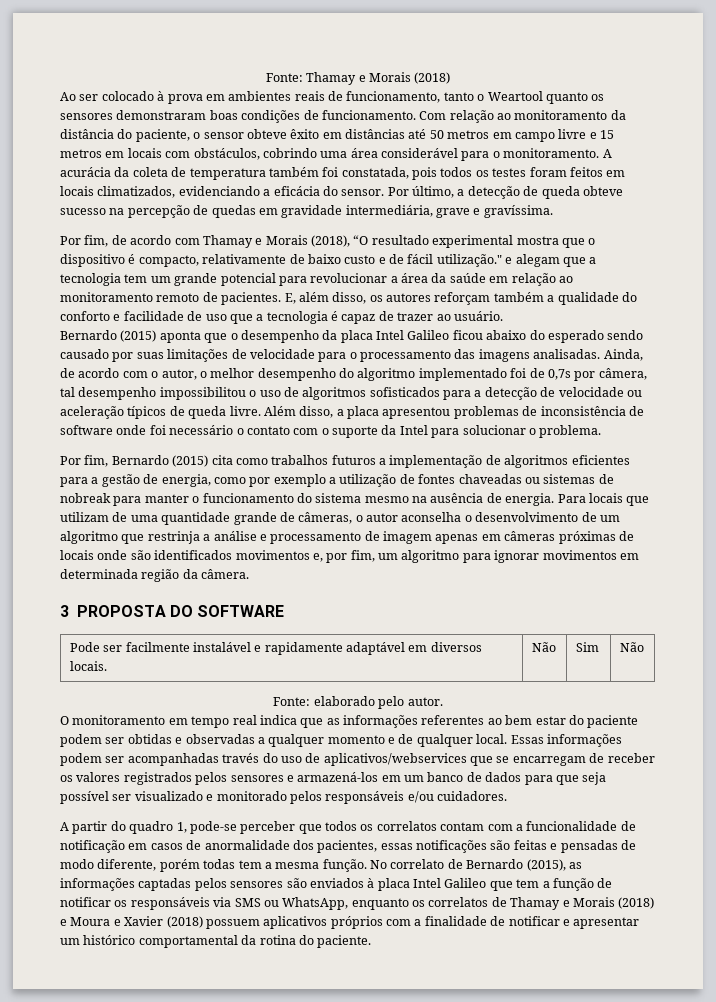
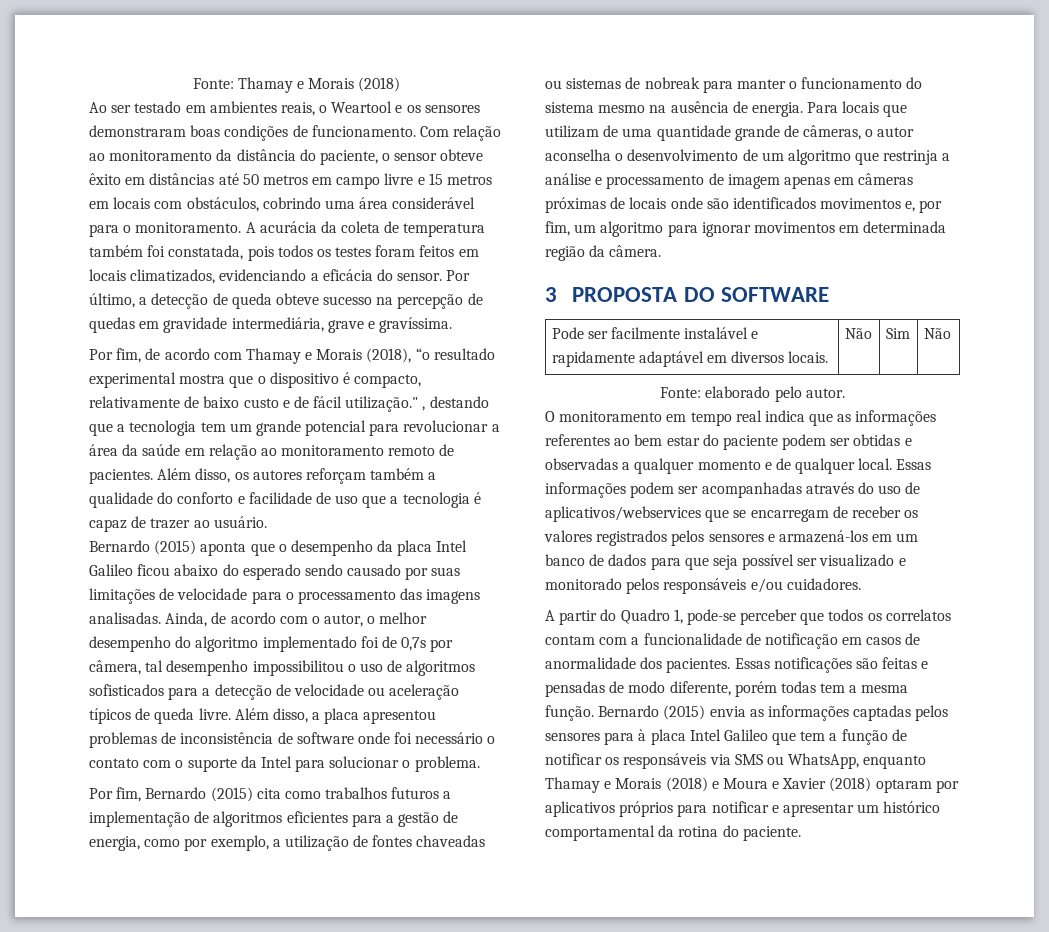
- Ao ser colocado à prova em ambientes reais de funcionamento, tanto o Weartool quanto os sensores demonstraram boas condições de funcionamento.
+ Ao ser testado em ambientes reais, o Weartool e os sensores demonstraram boas condições de funcionamento.
- Por fim, de acordo com Thamay e Morais (2018), “O resultado experimental mostra que o dispositivo é compacto, relativamente de baixo custo e de fácil utilização." e alegam que a tecnologia tem um grande potencial para revolucionar a área da saúde em relação ao monitoramento remoto de pacientes.
+ Por fim, de acordo com Thamay e Morais (2018), “o resultado experimental mostra que o dispositivo é compacto, relativamente de baixo custo e de fácil utilização." , destando que a tecnologia tem um grande potencial para revolucionar a área da saúde em relação ao monitoramento remoto de pacientes.
- E, além disso, os autores reforçam também a qualidade do conforto e facilidade de uso que a tecnologia é capaz de trazer ao usuário.
+ Além disso, os autores reforçam também a qualidade do conforto e facilidade de uso que a tecnologia é capaz de trazer ao usuário.
- Por fim, Bernardo (2015) cita como trabalhos futuros a implementação de algoritmos eficientes para a gestão de energia, como por exemplo a utilização de fontes chaveadas ou sistemas de nobreak para manter o funcionamento do sistema mesmo na ausência de energia.
+ Por fim, Bernardo (2015) cita como trabalhos futuros a implementação de algoritmos eficientes para a gestão de energia, como por exemplo, a utilização de fontes chaveadas ou sistemas de nobreak para manter o funcionamento do sistema mesmo na ausência de energia.
- Essas informações podem ser acompanhadas través do uso de aplicativos/webservices que se encarregam de receber os valores registrados pelos sensores e armazená-los em um banco de dados para que seja possível ser visualizado e monitorado pelos responsáveis e/ou cuidadores.
+ Essas informações podem ser acompanhadas através do uso de aplicativos/webservices que se encarregam de receber os valores registrados pelos sensores e armazená-los em um banco de dados para que seja possível ser visualizado e monitorado pelos responsáveis e/ou cuidadores.
- A partir do quadro 1, pode-se perceber que todos os correlatos contam com a funcionalidade de notificação em casos de anormalidade dos pacientes, essas notificações são feitas e pensadas de modo diferente, porém todas tem a mesma função.
+ A partir do Quadro 1, pode-se perceber que todos os correlatos contam com a funcionalidade de notificação em casos de anormalidade dos pacientes. Essas notificações são feitas e pensadas de modo diferente, porém todas tem a mesma função.
- No correlato de Bernardo (2015), as informações captadas pelos sensores são enviados à placa Intel Galileo que tem a função de notificar os responsáveis via SMS ou WhatsApp, enquanto os correlatos de Thamay e Morais (2018) e Moura e Xavier (2018) possuem aplicativos próprios com a finalidade de notificar e apresentar um histórico comportamental da rotina do paciente.
+ Bernardo (2015) envia as informações captadas pelos sensores para à placa Intel Galileo que tem a função de notificar os responsáveis via SMS ou WhatsApp, enquanto Thamay e Morais (2018) e Moura e Xavier (2018) optaram por aplicativos próprios para notificar e apresentar um histórico comportamental da rotina do paciente.

